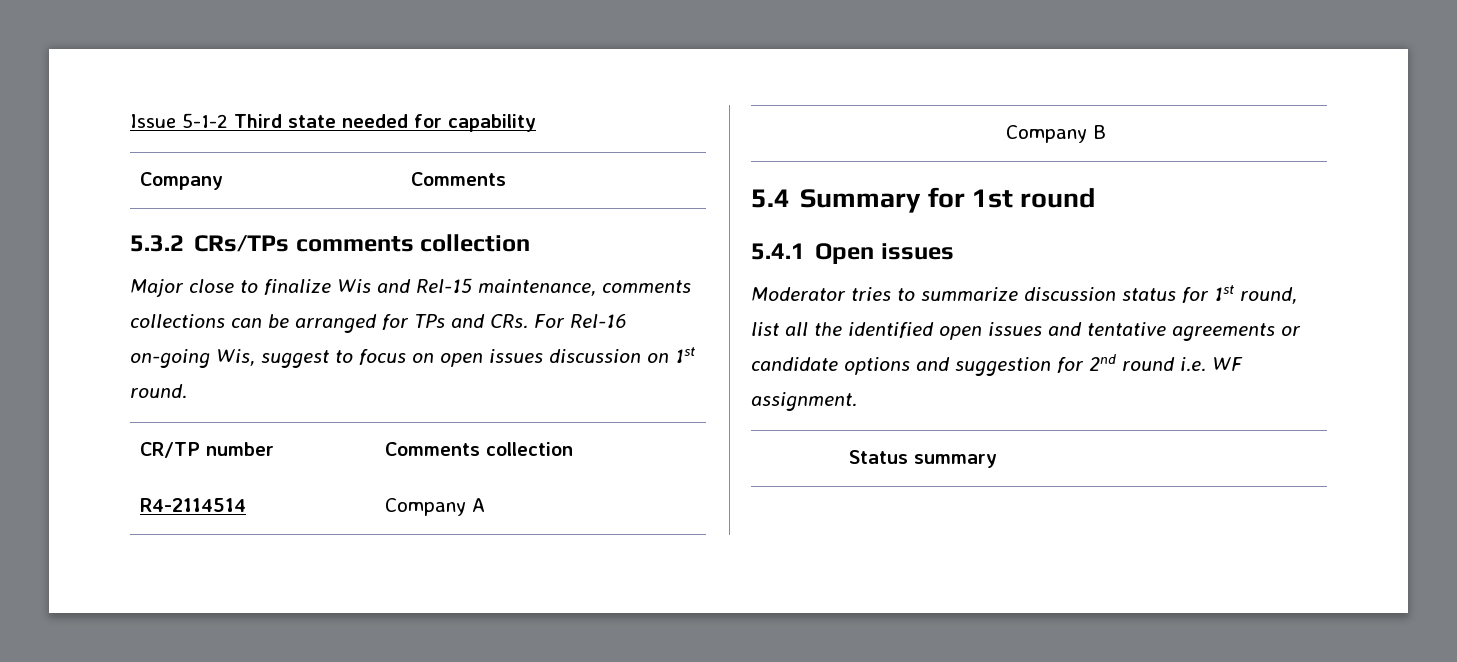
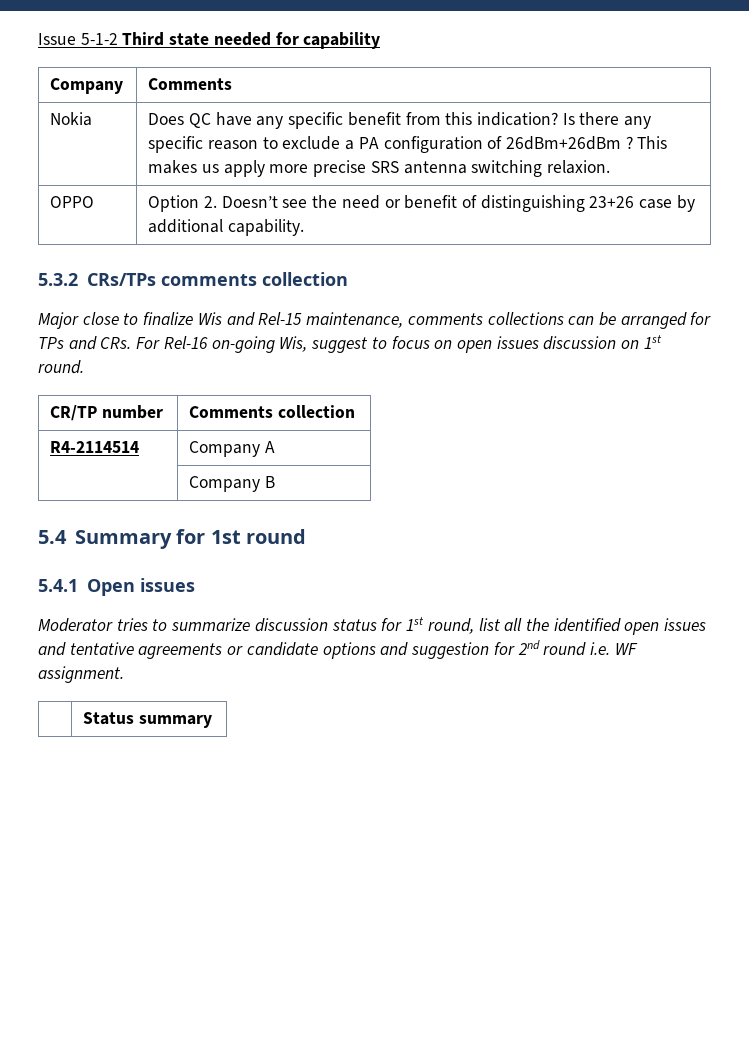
+ Nokia | Does QC have any specific benefit from this indication? Is there any specific reason to exclude a PA configuration of 26dBm+26dBm ? This makes us apply more precise SRS antenna switching relaxion.
+ OPPO | Option 2. Doesn’t see the need or benefit of distinguishing 23+26 case by additional capability.

